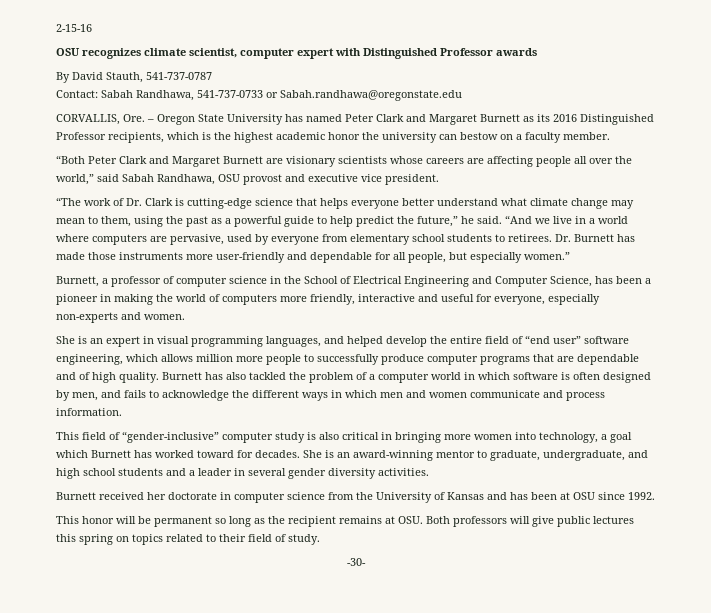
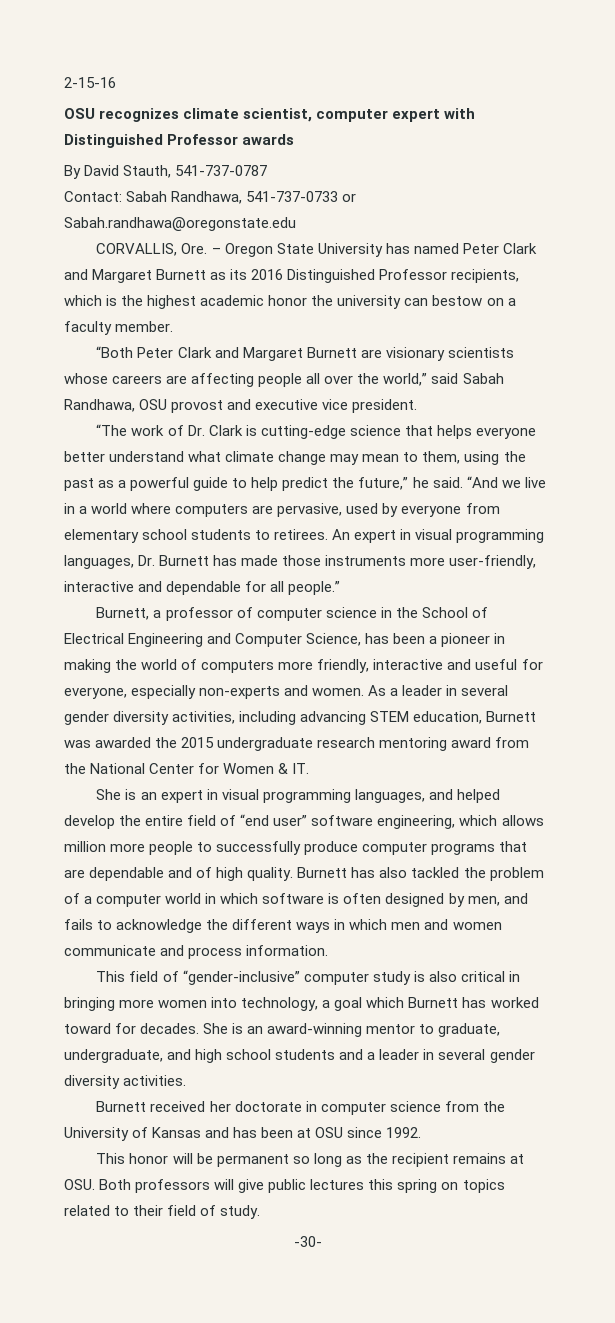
- Dr. Burnett has made those instruments more user-friendly and dependable for all people, but especially women.”
+ An expert in visual programming languages, Dr. Burnett has made those instruments more user-friendly, interactive and dependable for all people.”
+ As a leader in several gender diversity activities, including advancing STEM education, Burnett was awarded the 2015 undergraduate research mentoring award from the National Center for Women & IT.

